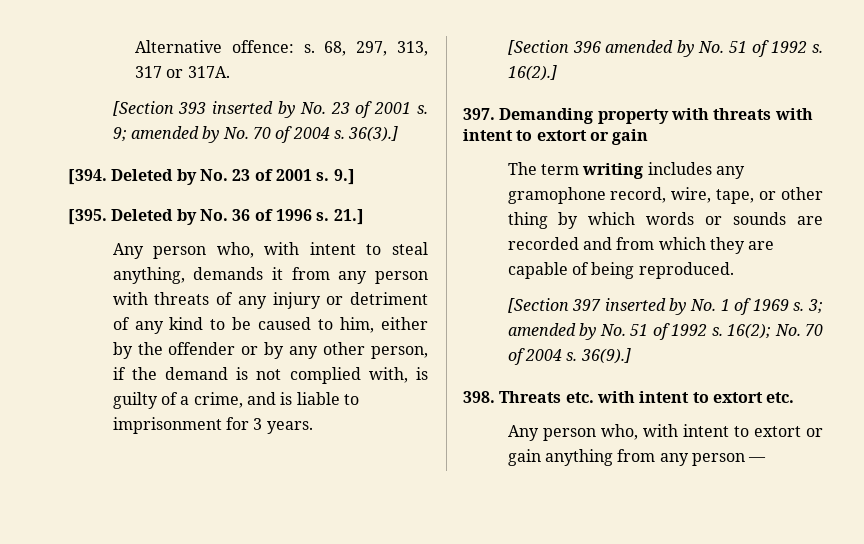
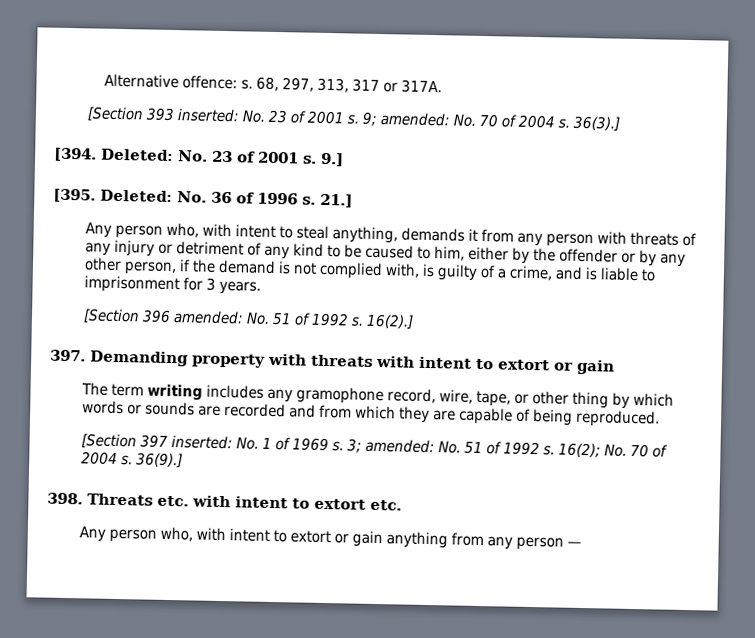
- [Section 393 inserted by No. 23 of 2001 s.
+ [Section 393 inserted: No. 23 of 2001 s.
- 9; amended by No. 70 of 2004 s.
+ 9; amended: No. 70 of 2004 s.
- [394. Deleted by No. 23 of 2001 s.
+ [394. Deleted: No. 23 of 2001 s.
- [395. Deleted by No. 36 of 1996 s.
+ [395. Deleted: No. 36 of 1996 s.
- [Section 396 amended by No. 51 of 1992 s.
+ [Section 396 amended: No. 51 of 1992 s.
- [Section 397 inserted by No. 1 of 1969 s.
+ [Section 397 inserted: No. 1 of 1969 s.
- 3; amended by No. 51 of 1992 s.
+ 3; amended: No. 51 of 1992 s.

